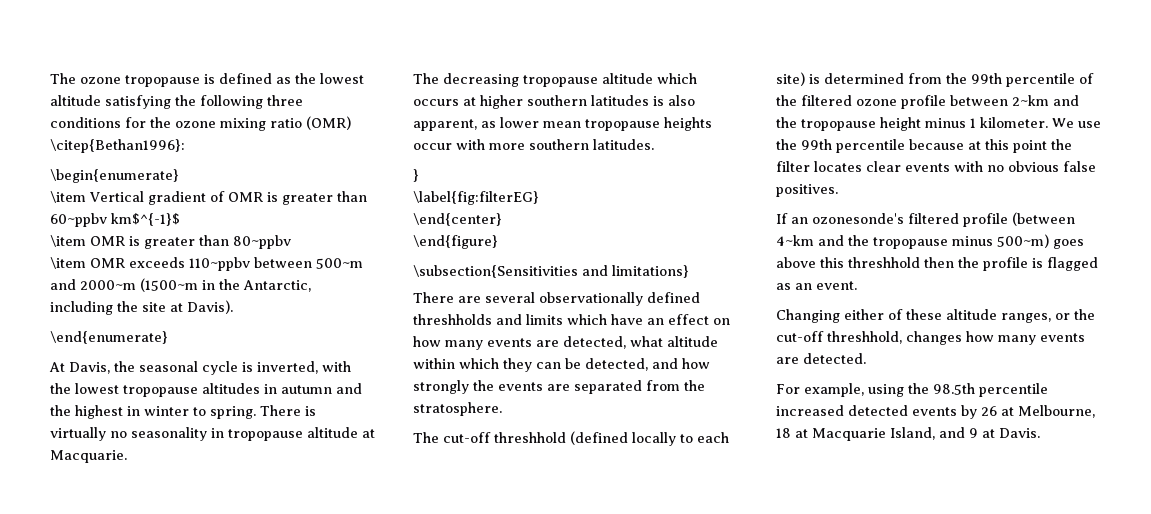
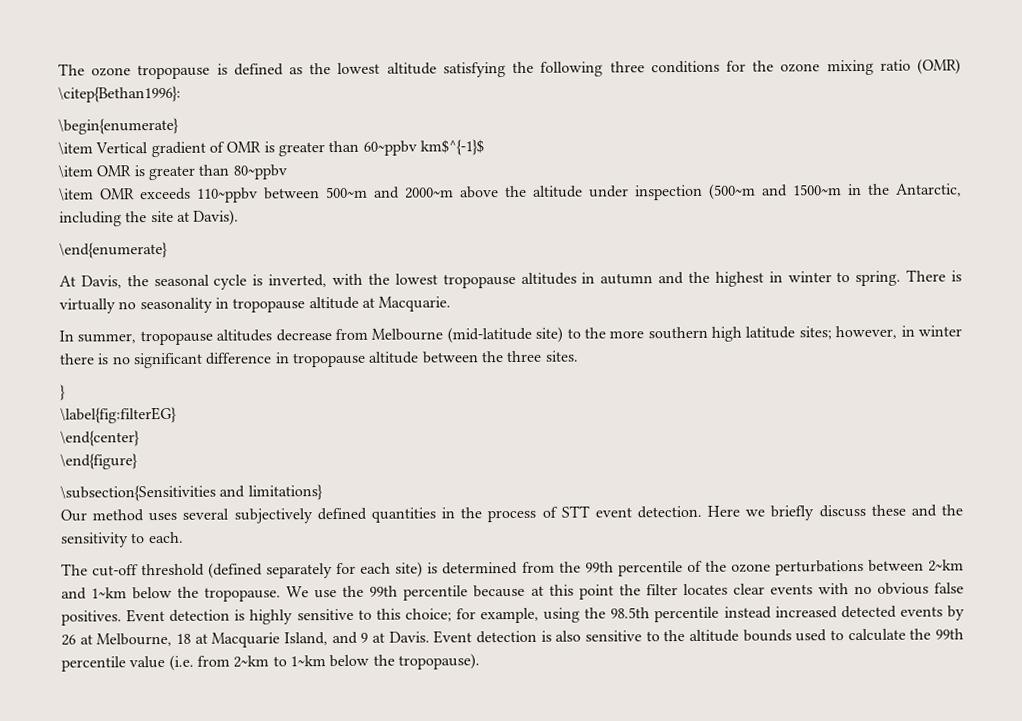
- \item OMR exceeds 110~ppbv between 500~m and 2000~m (1500~m in the Antarctic, including the site at Davis).
+ \item OMR exceeds 110~ppbv between 500~m and 2000~m above the altitude under inspection (500~m and 1500~m in the Antarctic, including the site at Davis).
- The decreasing tropopause altitude which occurs at higher southern latitudes is also apparent, as lower mean tropopause heights occur with more southern latitudes.
+ In summer, tropopause altitudes decrease from Melbourne (mid-latitude site) to the more southern high latitude sites; however, in winter there is no significant difference in tropopause altitude between the three sites.
- There are several observationally defined threshholds and limits which have an effect on how many events are detected, what altitude within which they can be detected, and how strongly the events are separated from the stratosphere.
- The cut-off threshhold (defined locally to each site) is determined from the 99th percentile of the filtered ozone profile between 2~km and the tropopause height minus 1 kilometer.
+ Our method uses several subjectively defined quantities in the process of STT event detection. Here we briefly discuss these and the sensitivity to each.
+ The cut-off threshold (defined separately for each site) is determined from the 99th percentile of the ozone perturbations between 2~km and 1~km below the tropopause.
- We use the 99th percentile because at this point the filter locates clear events with no obvious false positives.
- If an ozonesonde's filtered profile (between 4~km and the tropopause minus 500~m) goes above this threshhold then the profile is flagged as an event.
- Changing either of these altitude ranges, or the cut-off threshhold, changes how many events are detected.
- For example, using the 98.5th percentile increased detected events by 26 at Melbourne, 18 at Macquarie Island, and 9 at Davis.
+ We use the 99th percentile because at this point the filter locates clear events with no obvious false positives. Event detection is highly sensitive to this choice; for example, using the 98.5th percentile instead increased detected events by 26 at Melbourne, 18 at Macquarie Island, and 9 at Davis.
+ Event detection is also sensitive to the altitude bounds used to calculate the 99th percentile value (i.e. from 2~km to 1~km below the tropopause).

